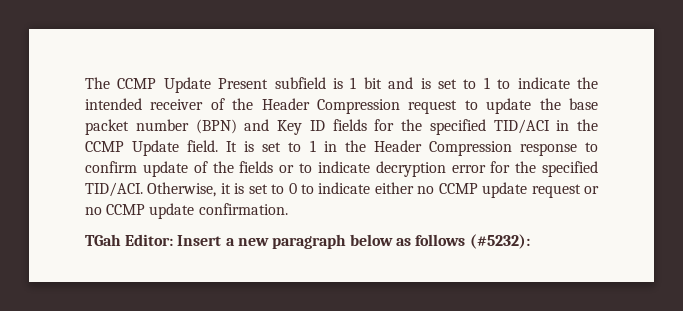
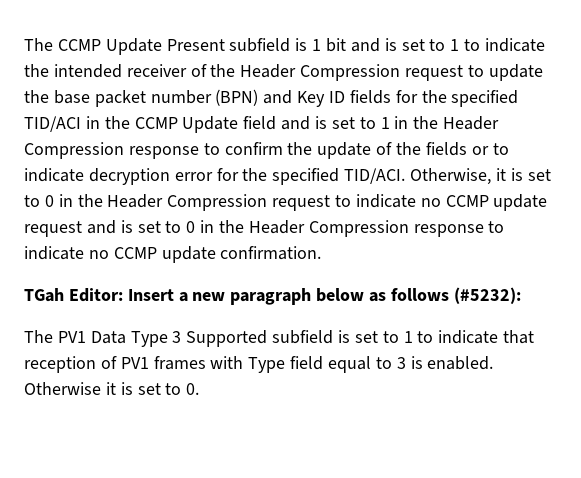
- The CCMP Update Present subfield is 1 bit and is set to 1 to indicate the intended receiver of the Header Compression request to update the base packet number (BPN) and Key ID fields for the specified TID/ACI in the CCMP Update field. It is set to 1 in the Header Compression response to confirm update of the fields or to indicate decryption error for the specified TID/ACI.
+ The CCMP Update Present subfield is 1 bit and is set to 1 to indicate the intended receiver of the Header Compression request to update the base packet number (BPN) and Key ID fields for the specified TID/ACI in the CCMP Update field and is set to 1 in the Header Compression response to confirm the update of the fields or to indicate decryption error for the specified TID/ACI.
- Otherwise, it is set to 0 to indicate either no CCMP update request or no CCMP update confirmation.
+ Otherwise, it is set to 0 in the Header Compression request to indicate no CCMP update request and is set to 0 in the Header Compression response to indicate no CCMP update confirmation.
+ The PV1 Data Type 3 Supported subfield is set to 1 to indicate that reception of PV1 frames with Type field equal to 3 is enabled. Otherwise it is set to 0.

